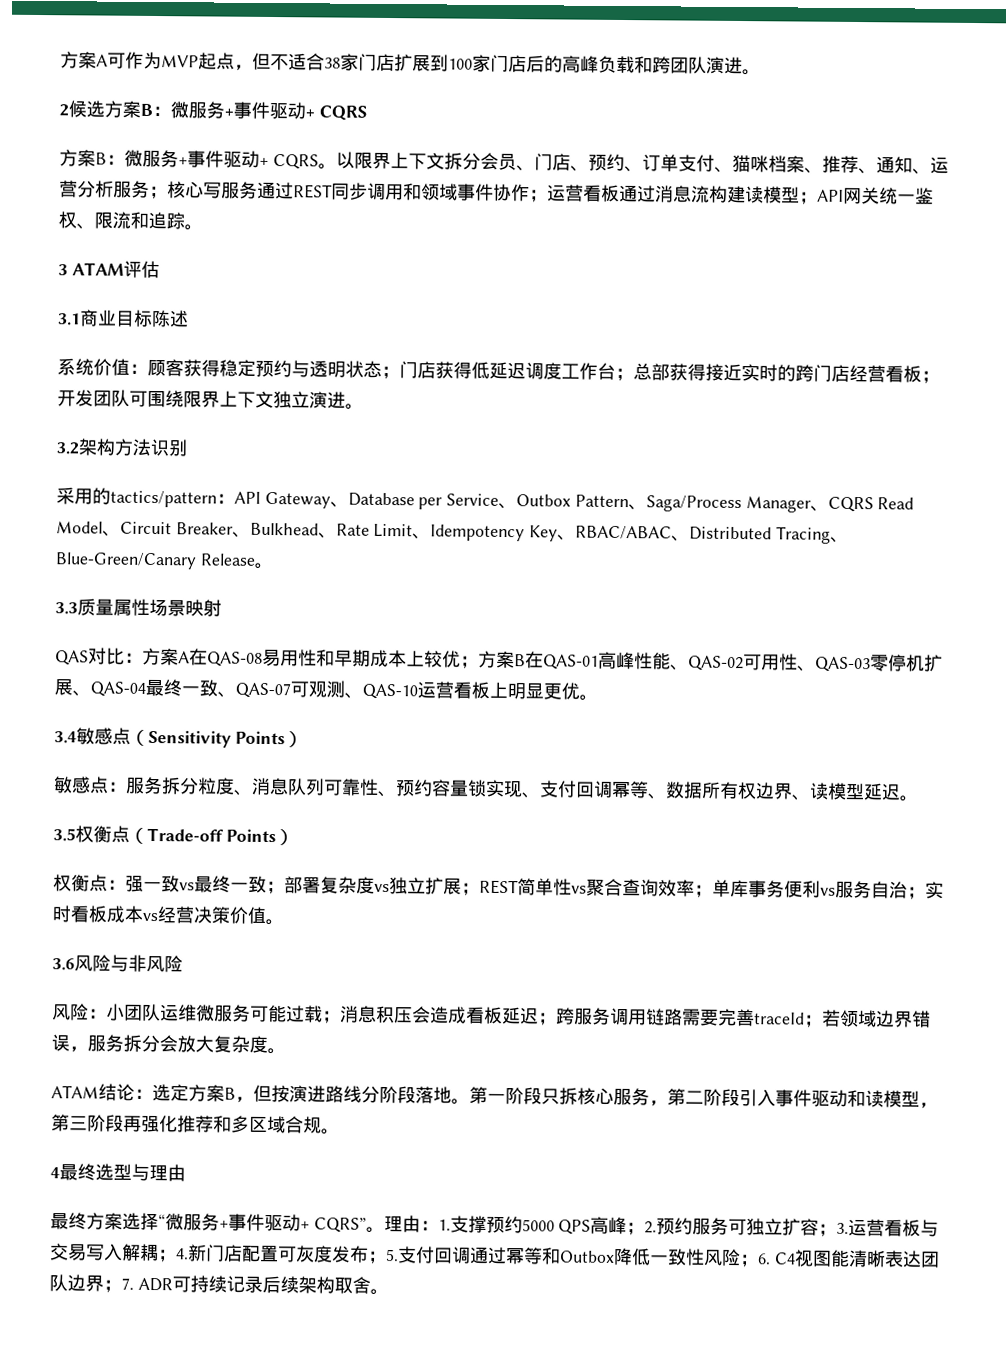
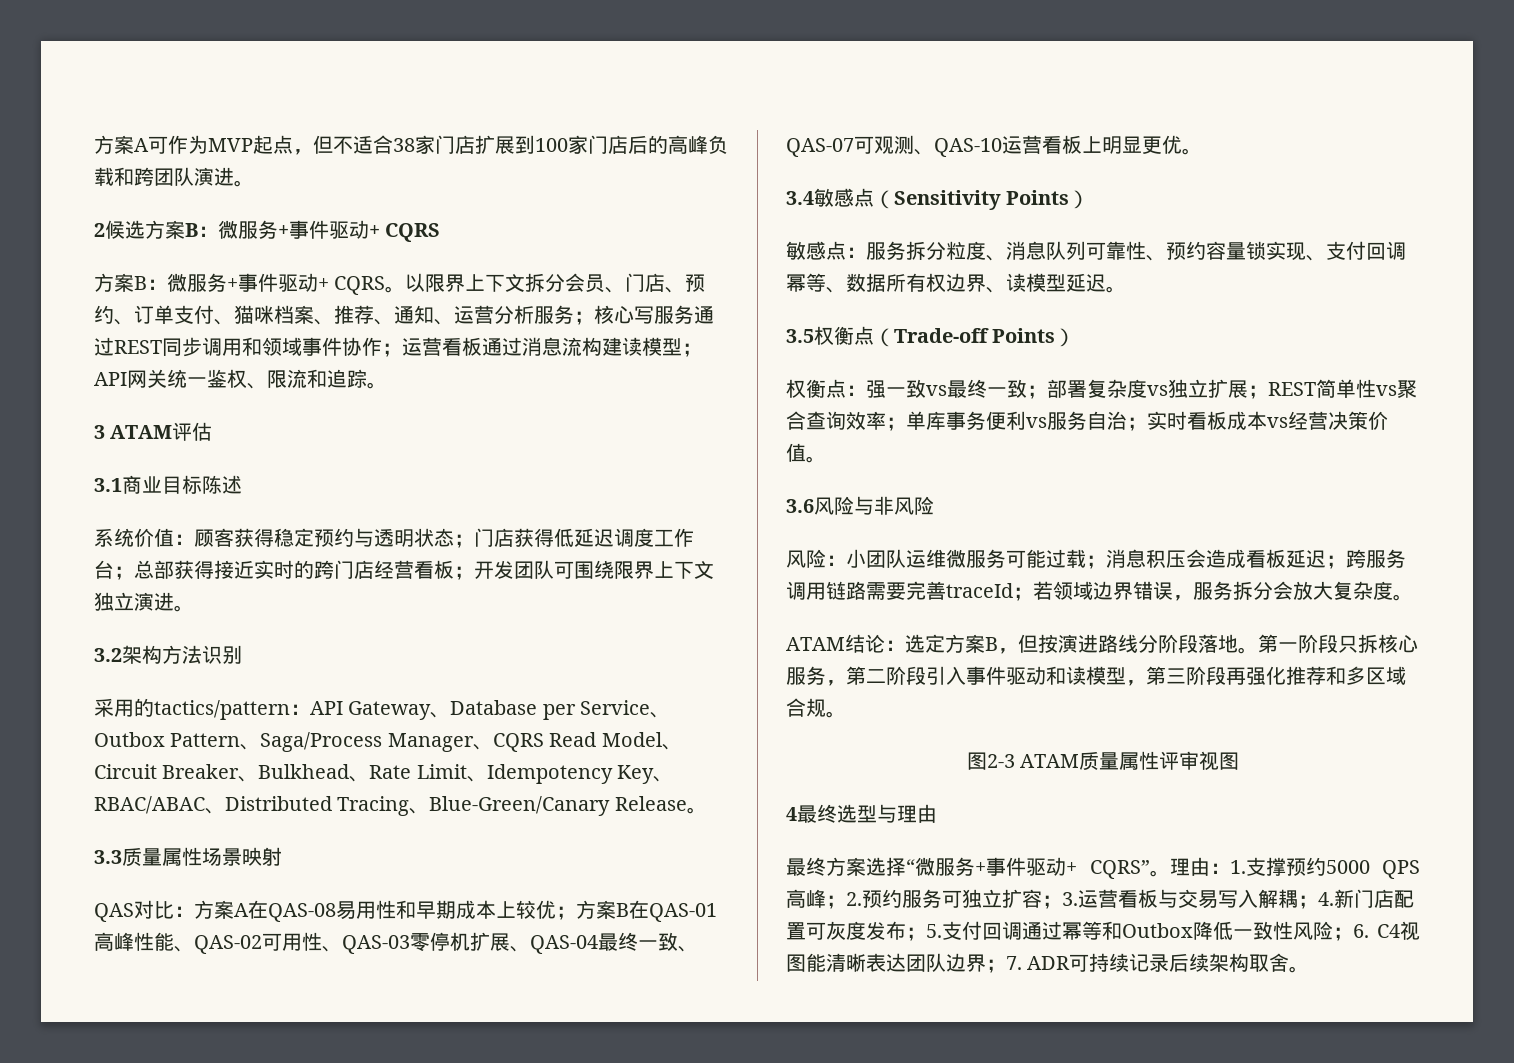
+ 图2-3 ATAM质量属性评审视图

